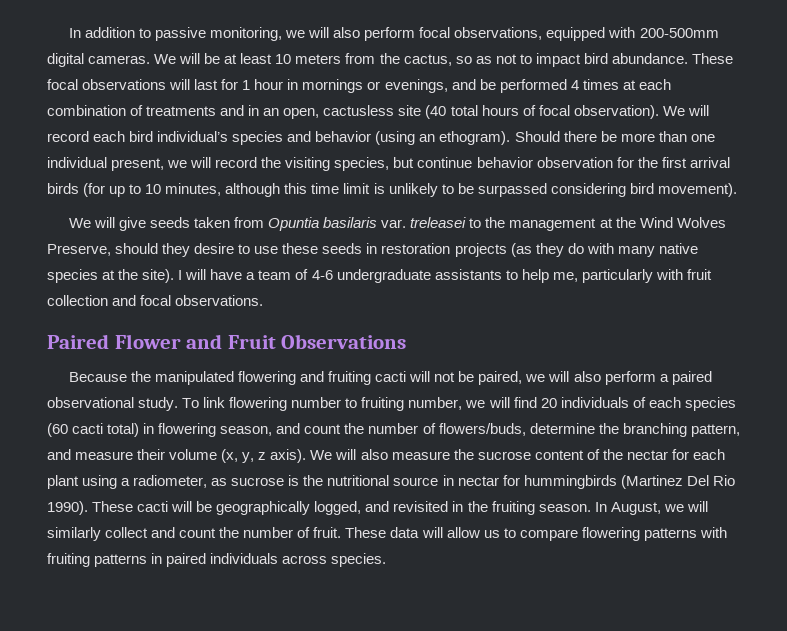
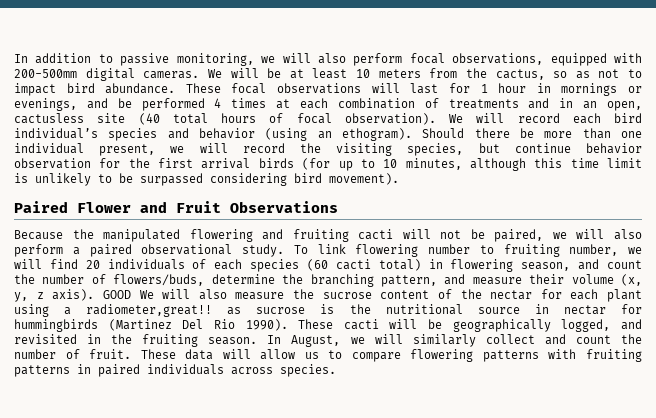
- We will give seeds taken from Opuntia basilaris var. treleasei to the management at the Wind Wolves Preserve, should they desire to use these seeds in restoration projects (as they do with many native species at the site). I will have a team of 4-6 undergraduate assistants to help me, particularly with fruit collection and focal observations.
- We will also measure the sucrose content of the nectar for each plant using a radiometer, as sucrose is the nutritional source in nectar for hummingbirds (Martinez Del Rio 1990).
+ GOOD We will also measure the sucrose content of the nectar for each plant using a radiometer,great!! as sucrose is the nutritional source in nectar for hummingbirds (Martinez Del Rio 1990).

